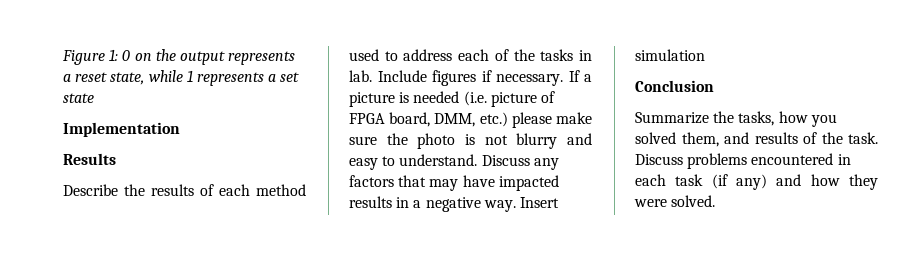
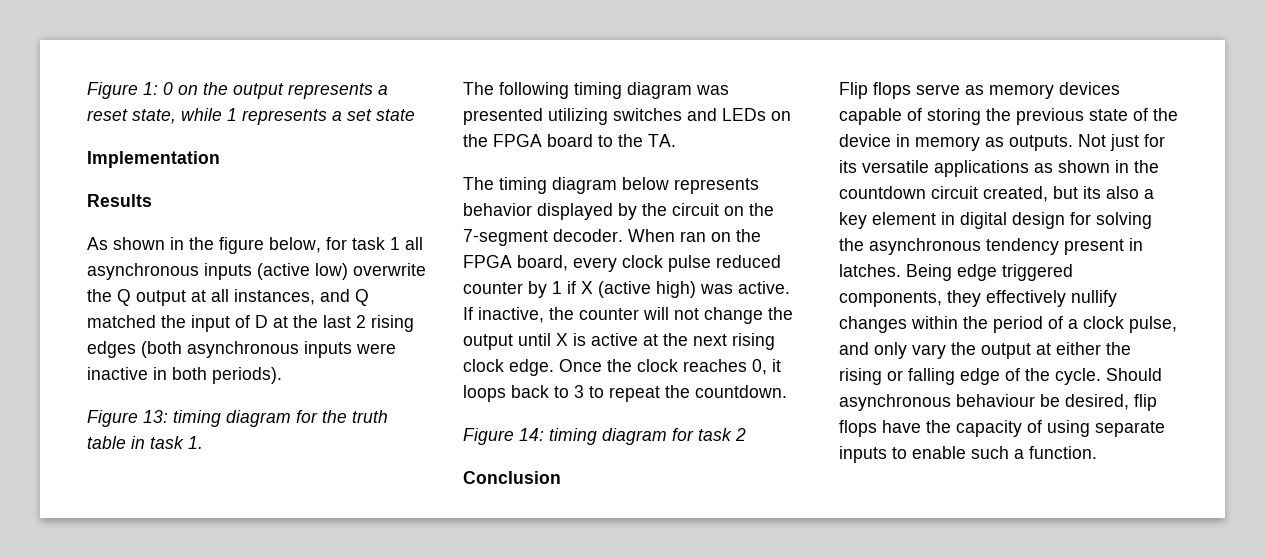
- Describe the results of each method used to address each of the tasks in lab. Include figures if necessary. If a picture is needed (i.e. picture of FPGA board, DMM, etc.) please make sure the photo is not blurry and easy to understand. Discuss any factors that may have impacted results in a negative way. Insert simulation
+ As shown in the figure below, for task 1 all asynchronous inputs (active low) overwrite the Q output at all instances, and Q matched the input of D at the last 2 rising edges (both asynchronous inputs were inactive in both periods).
+ Figure 13: timing diagram for the truth table in task 1.
+ The following timing diagram was presented utilizing switches and LEDs on the FPGA board to the TA.
+ The timing diagram below represents behavior displayed by the circuit on the 7-segment decoder. When ran on the FPGA board, every clock pulse reduced counter by 1 if X (active high) was active. If inactive, the counter will not change the output until X is active at the next rising clock edge. Once the clock reaches 0, it loops back to 3 to repeat the countdown.
+ Figure 14: timing diagram for task 2
  Conclusion
- Summarize the tasks, how you solved them, and results of the task. Discuss problems encountered in each task (if any) and how they were solved.
+ Flip flops serve as memory devices capable of storing the previous state of the device in memory as outputs. Not just for its versatile applications as shown in the countdown circuit created, but its also a key element in digital design for solving the asynchronous tendency present in latches. Being edge triggered components, they effectively nullify changes within the period of a clock pulse, and only vary the output at either the rising or falling edge of the cycle. Should asynchronous behaviour be desired, flip flops have the capacity of using separate inputs to enable such a function.

